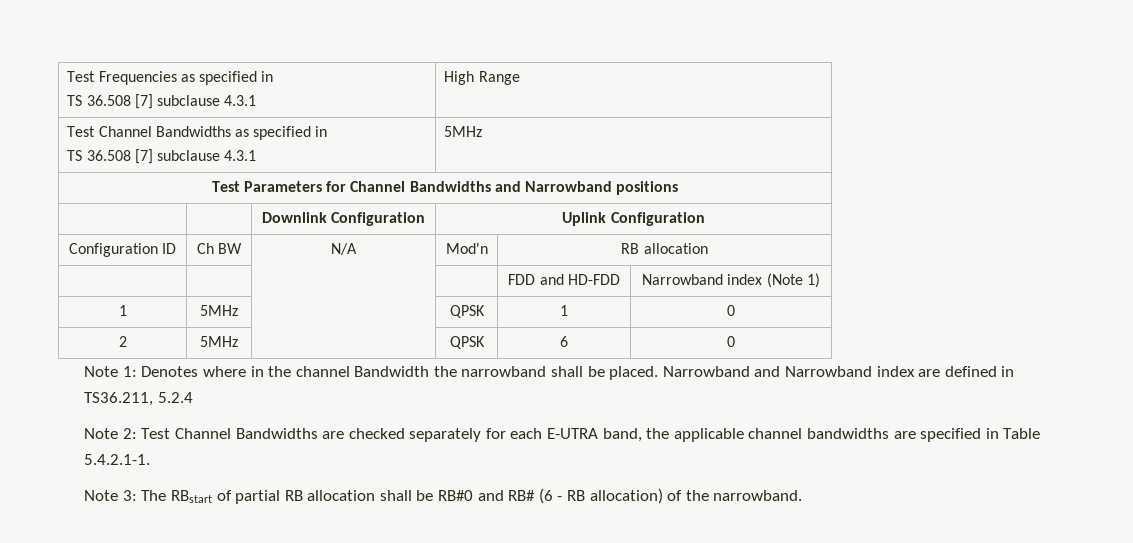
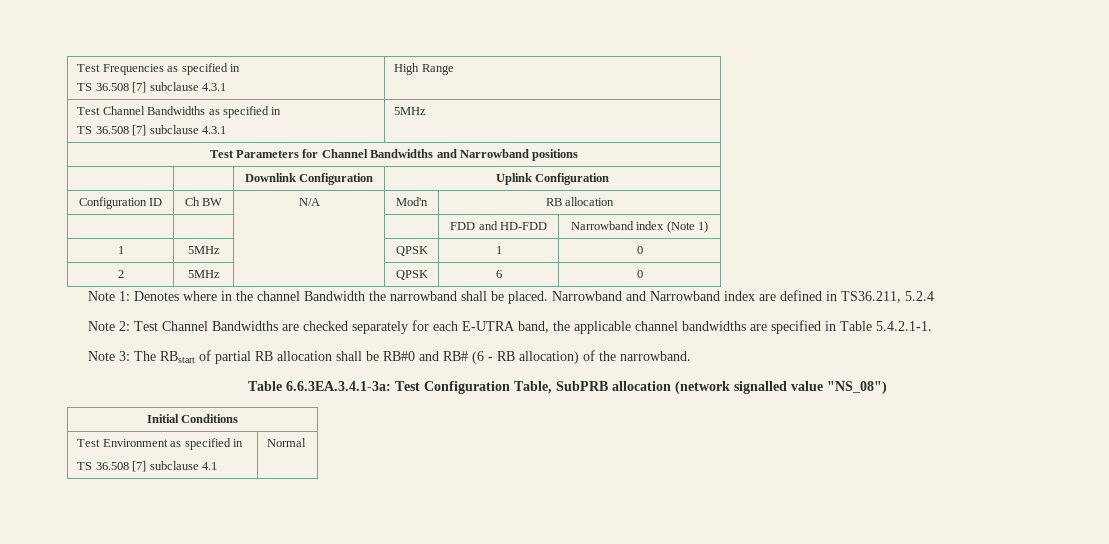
+ Table 6.6.3EA.3.4.1-3a: Test Configuration Table, SubPRB allocation (network signalled value "NS_08")
+ Initial Conditions
+ Test Environment as specified in
+ TS 36.508 [7] subclause 4.1 | Normal

